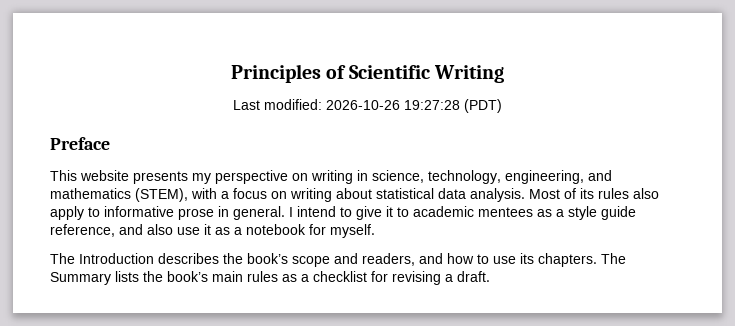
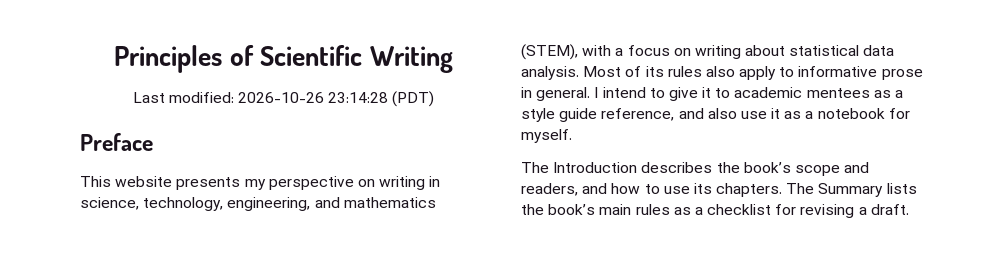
- Last modified: 2026-10-26 19:27:28 (PDT)
+ Last modified: 2026-10-26 23:14:28 (PDT)

